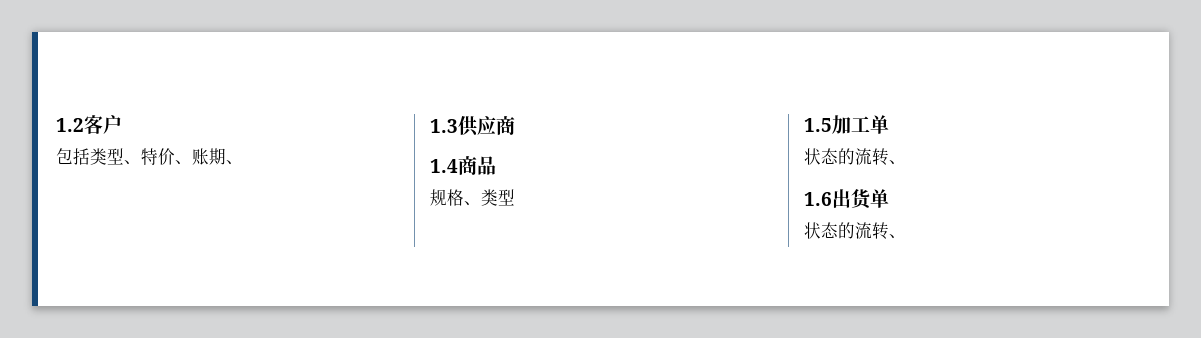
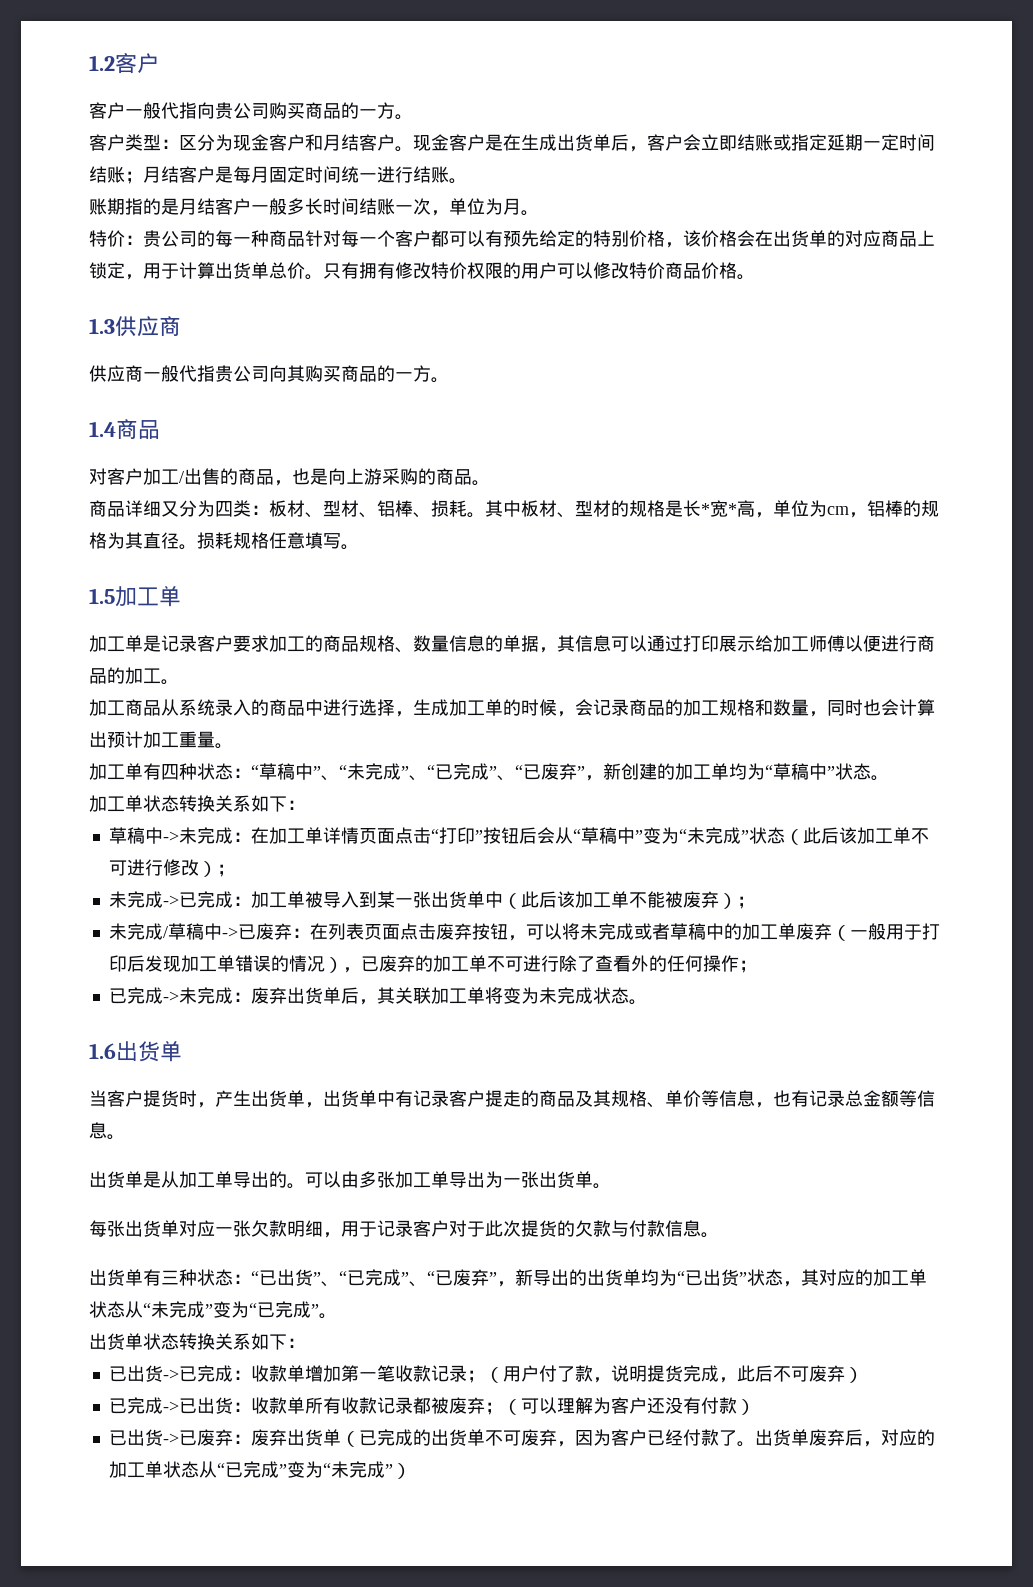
- 包括类型、特价、账期、
+ 客户一般代指向贵公司购买商品的一方。
+ 客户类型：区分为现金客户和月结客户。现金客户是在生成出货单后，客户会立即结账或指定延期一定时间结账；月结客户是每月固定时间统一进行结账。
+ 账期指的是月结客户一般多长时间结账一次，单位为月。
+ 特价：贵公司的每一种商品针对每一个客户都可以有预先给定的特别价格，该价格会在出货单的对应商品上锁定，用于计算出货单总价。只有拥有修改特价权限的用户可以修改特价商品价格。
  1.3供应商
+ 供应商一般代指贵公司向其购买商品的一方。
  1.4商品
- 规格、类型
+ 对客户加工/出售的商品，也是向上游采购的商品。
+ 商品详细又分为四类：板材、型材、铝棒、损耗。其中板材、型材的规格是长*宽*高，单位为cm，铝棒的规格为其直径。损耗规格任意填写。
  1.5加工单
- 状态的流转、
+ 加工单是记录客户要求加工的商品规格、数量信息的单据，其信息可以通过打印展示给加工师傅以便进行商品的加工。
+ 加工商品从系统录入的商品中进行选择，生成加工单的时候，会记录商品的加工规格和数量，同时也会计算出预计加工重量。
+ 加工单有四种状态：“草稿中”、“未完成”、“已完成”、“已废弃”，新创建的加工单均为“草稿中”状态。
+ 加工单状态转换关系如下：
+ 草稿中->未完成：在加工单详情页面点击“打印”按钮后会从“草稿中”变为“未完成”状态（此后该加工单不可进行修改）；
+ 未完成->已完成：加工单被导入到某一张出货单中（此后该加工单不能被废弃）；
+ 未完成/草稿中->已废弃：在列表页面点击废弃按钮，可以将未完成或者草稿中的加工单废弃（一般用于打印后发现加工单错误的情况），已废弃的加工单不可进行除了查看外的任何操作；
+ 已完成->未完成：废弃出货单后，其关联加工单将变为未完成状态。
  1.6出货单
- 状态的流转、
+ 当客户提货时，产生出货单，出货单中有记录客户提走的商品及其规格、单价等信息，也有记录总金额等信息。
+ 出货单是从加工单导出的。可以由多张加工单导出为一张出货单。
+ 每张出货单对应一张欠款明细，用于记录客户对于此次提货的欠款与付款信息。
+ 出货单有三种状态：“已出货”、“已完成”、“已废弃”，新导出的出货单均为“已出货”状态，其对应的加工单状态从“未完成”变为“已完成”。
+ 出货单状态转换关系如下：
+ 已出货->已完成：收款单增加第一笔收款记录；（用户付了款，说明提货完成，此后不可废弃）
+ 已完成->已出货：收款单所有收款记录都被废弃；（可以理解为客户还没有付款）
+ 已出货->已废弃：废弃出货单（已完成的出货单不可废弃，因为客户已经付款了。出货单废弃后，对应的加工单状态从“已完成”变为“未完成”）

